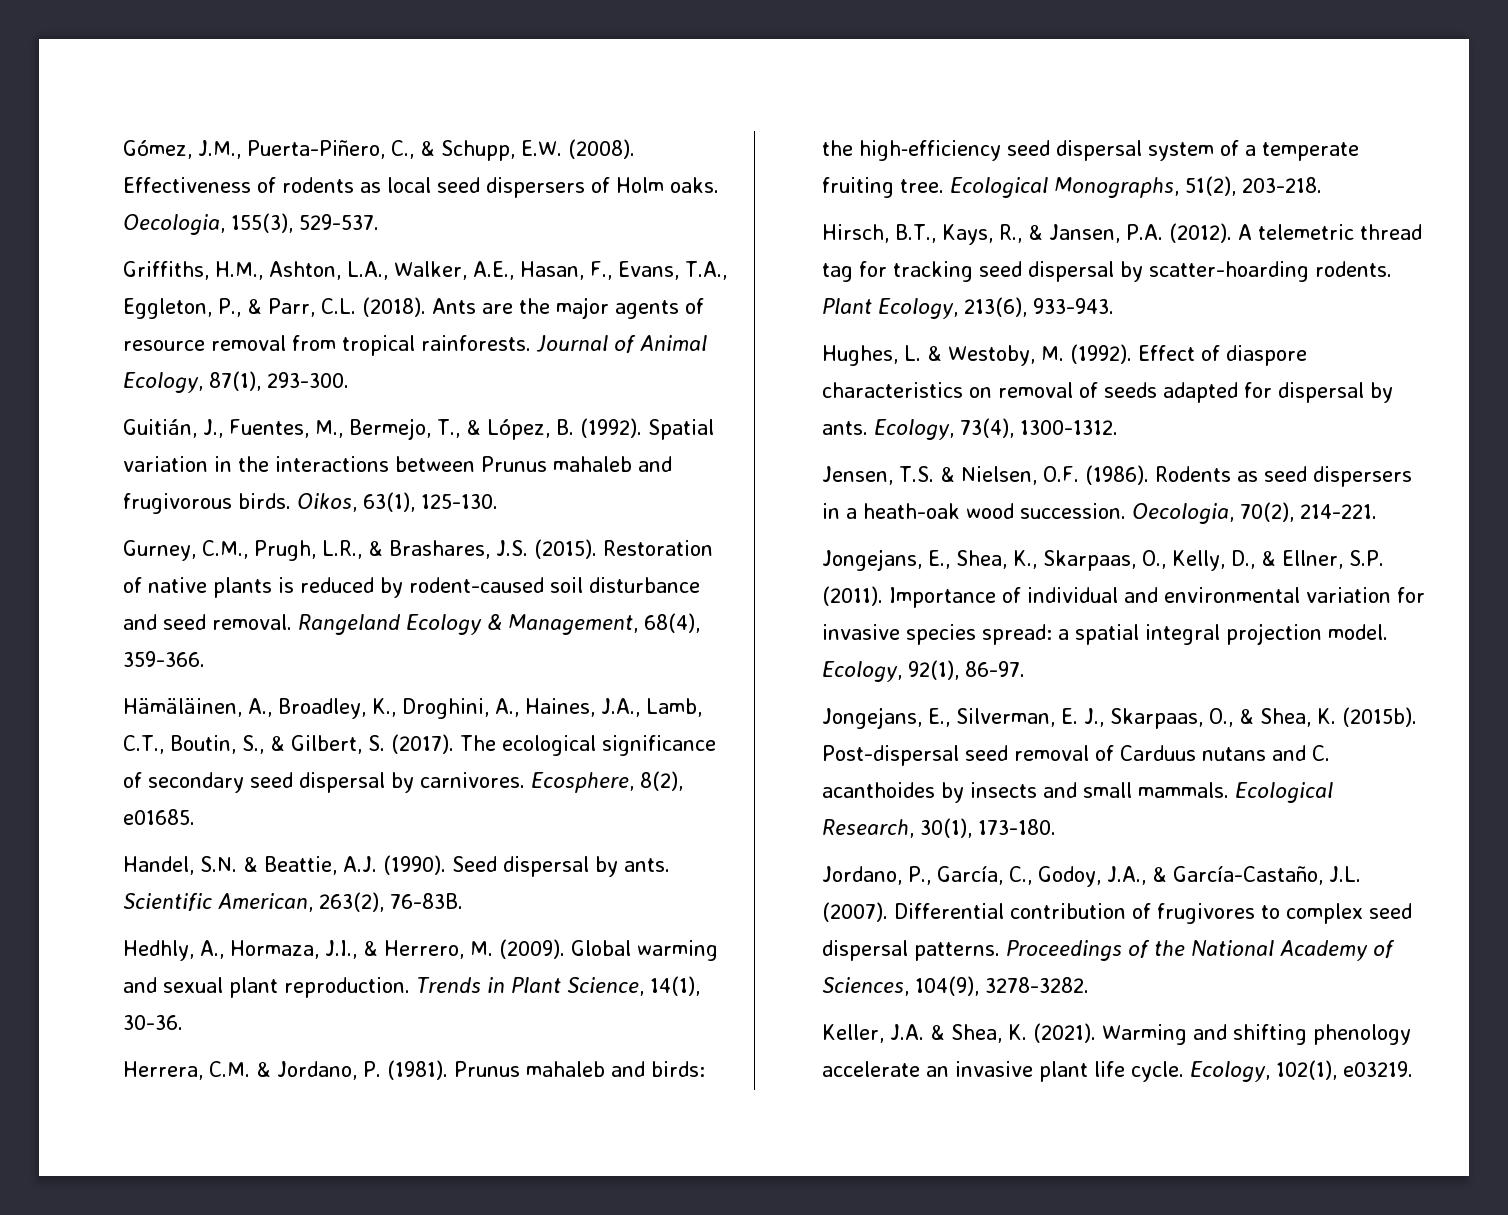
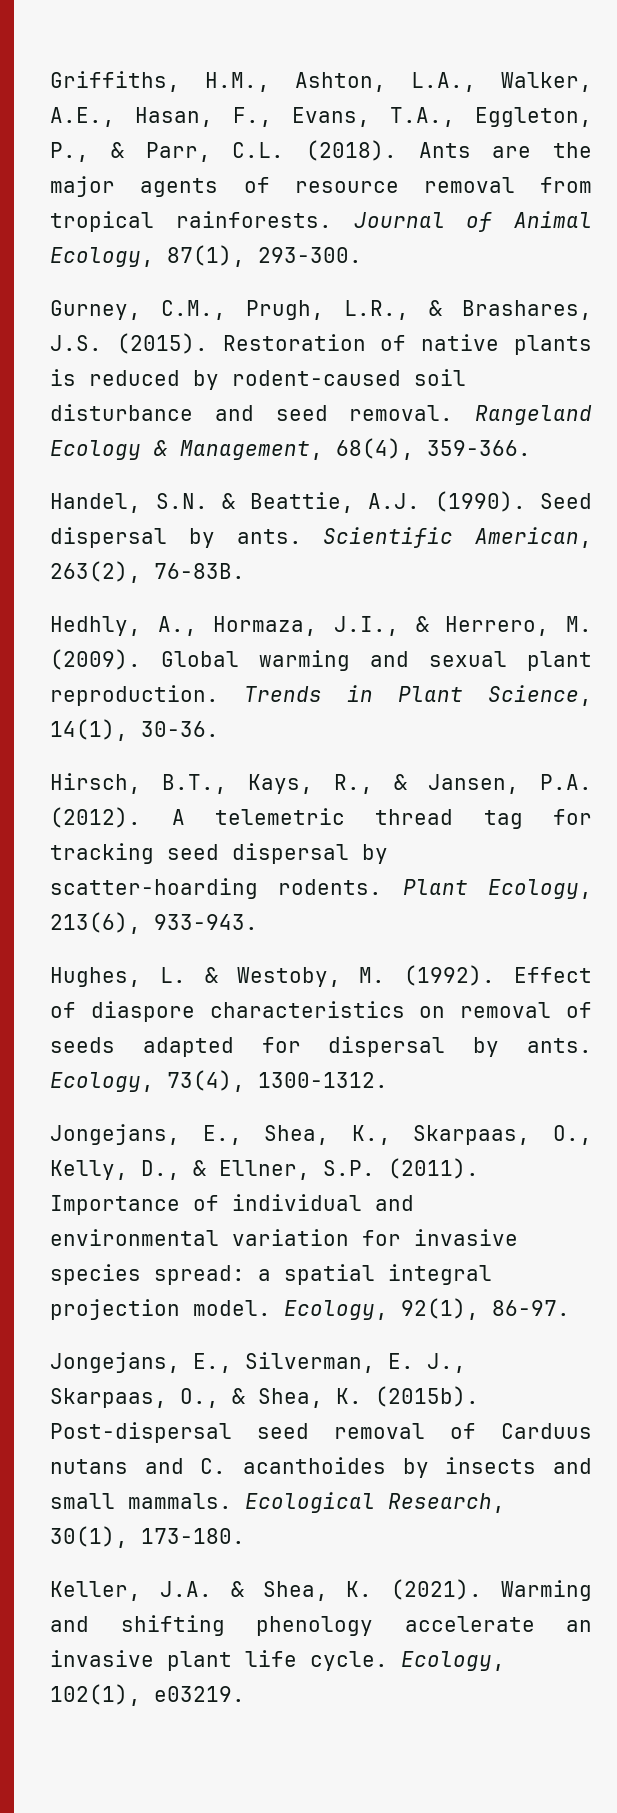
- Gómez, J.M., Puerta-Piñero, C., & Schupp, E.W. (2008). Effectiveness of rodents as local seed dispersers of Holm oaks. Oecologia, 155(3), 529-537.
- Guitián, J., Fuentes, M., Bermejo, T., & López, B. (1992). Spatial variation in the interactions between Prunus mahaleb and frugivorous birds. Oikos, 63(1), 125-130.
- Hämäläinen, A., Broadley, K., Droghini, A., Haines, J.A., Lamb, C.T., Boutin, S., & Gilbert, S. (2017). The ecological significance of secondary seed dispersal by carnivores. Ecosphere, 8(2), e01685.
- Herrera, C.M. & Jordano, P. (1981). Prunus mahaleb and birds: the high‐efficiency seed dispersal system of a temperate fruiting tree. Ecological Monographs, 51(2), 203-218.
- Jensen, T.S. & Nielsen, O.F. (1986). Rodents as seed dispersers in a heath-oak wood succession. Oecologia, 70(2), 214-221.
- Jordano, P., García, C., Godoy, J.A., & García-Castaño, J.L. (2007). Differential contribution of frugivores to complex seed dispersal patterns. Proceedings of the National Academy of Sciences, 104(9), 3278-3282.

